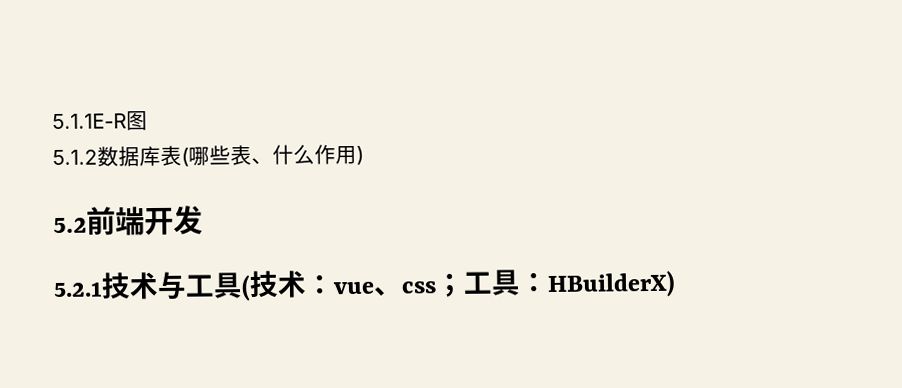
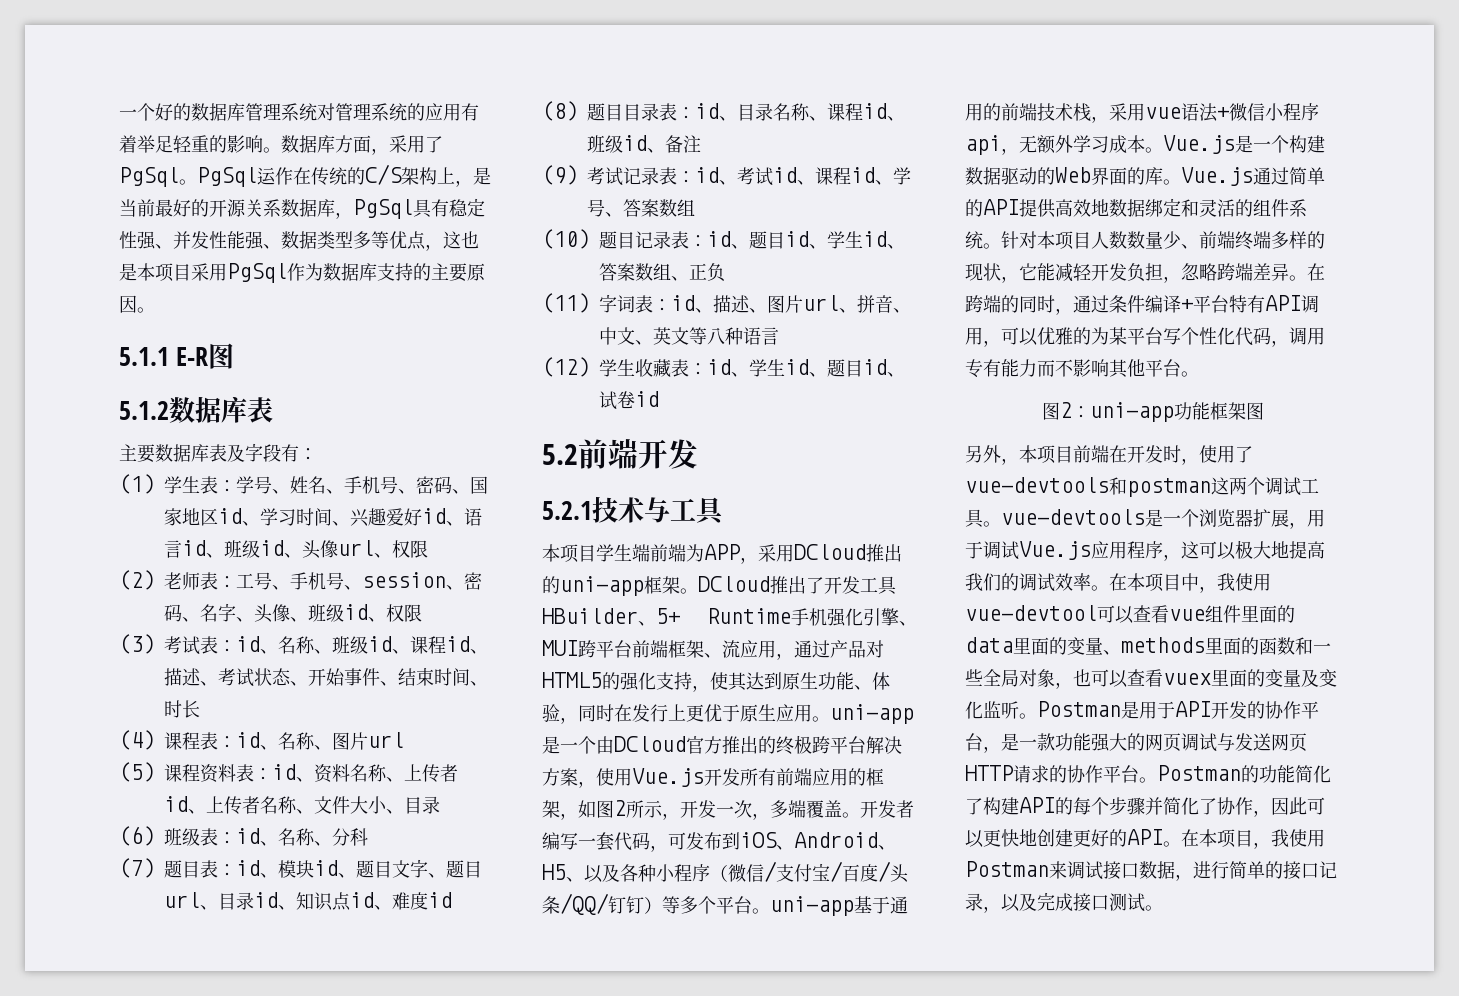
- 5.1.1E-R图
- 5.1.2数据库表(哪些表、什么作用)
+ 一个好的数据库管理系统对管理系统的应用有着举足轻重的影响。数据库方面，采用了PgSql。PgSql运作在传统的C/S架构上，是当前最好的开源关系数据库，PgSql具有稳定性强、并发性能强、数据类型多等优点，这也是本项目采用PgSql作为数据库支持的主要原因。
+ 5.1.1 E-R图
+ 5.1.2数据库表
+ 主要数据库表及字段有：
+ (1)学生表：学号、姓名、手机号、密码、国家地区id、学习时间、兴趣爱好id、语言id、班级id、头像url、权限
+ (2)老师表：工号、手机号、session、密码、名字、头像、班级id、权限
+ (3)考试表：id、名称、班级id、课程id、描述、考试状态、开始事件、结束时间、时长
+ (4)课程表：id、名称、图片url
+ (5)课程资料表：id、资料名称、上传者id、上传者名称、文件大小、目录
+ (6)班级表：id、名称、分科
+ (7)题目表：id、模块id、题目文字、题目url、目录id、知识点id、难度id
+ (8)题目目录表：id、目录名称、课程id、班级id、备注
+ (9)考试记录表：id、考试id、课程id、学号、答案数组
+ (10)题目记录表：id、题目id、学生id、答案数组、正负
+ (11)字词表：id、描述、图片url、拼音、中文、英文等八种语言
+ (12)学生收藏表：id、学生id、题目id、试卷id
- 5.2.1技术与工具(技术：vue、css；工具：HBuilderX)
+ 5.2.1技术与工具
+ 本项目学生端前端为APP，采用DCloud推出的uni-app框架。DCloud推出了开发工具HBuilder、5+ Runtime手机强化引擎、MUI跨平台前端框架、流应用，通过产品对HTML5的强化支持，使其达到原生功能、体验，同时在发行上更优于原生应用。uni-app是一个由DCloud官方推出的终极跨平台解决方案，使用Vue.js开发所有前端应用的框架，如图2所示，开发一次，多端覆盖。开发者编写一套代码，可发布到iOS、Android、H5、以及各种小程序（微信/支付宝/百度/头条/QQ/钉钉）等多个平台。uni-app基于通用的前端技术栈，采用vue语法+微信小程序api，无额外学习成本。Vue.js是一个构建数据驱动的Web界面的库。Vue.js通过简单的API提供高效地数据绑定和灵活的组件系统。针对本项目人数数量少、前端终端多样的现状，它能减轻开发负担，忽略跨端差异。在跨端的同时，通过条件编译+平台特有API调用，可以优雅的为某平台写个性化代码，调用专有能力而不影响其他平台。
+ 图2：uni-app功能框架图
+ 另外，本项目前端在开发时，使用了vue-devtools和postman这两个调试工具。vue-devtools是一个浏览器扩展，用于调试Vue.js应用程序，这可以极大地提高我们的调试效率。在本项目中，我使用vue-devtool可以查看vue组件里面的data里面的变量、methods里面的函数和一些全局对象，也可以查看vuex里面的变量及变化监听。Postman是用于API开发的协作平台，是一款功能强大的网页调试与发送网页HTTP请求的协作平台。Postman的功能简化了构建API的每个步骤并简化了协作，因此可以更快地创建更好的API。在本项目，我使用Postman来调试接口数据，进行简单的接口记录，以及完成接口测试。

